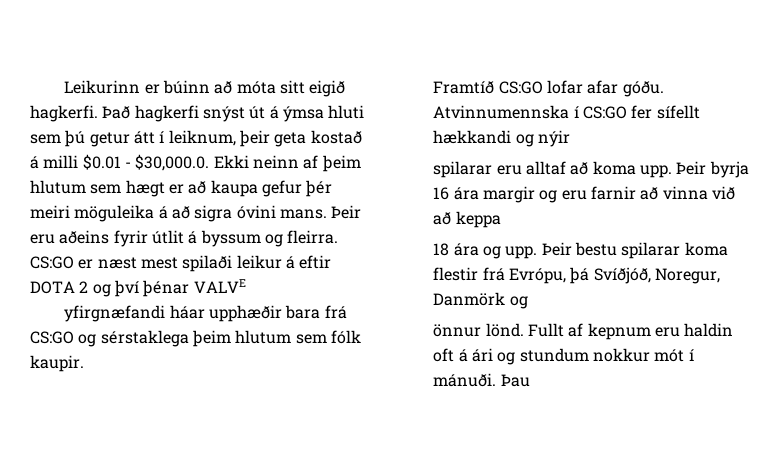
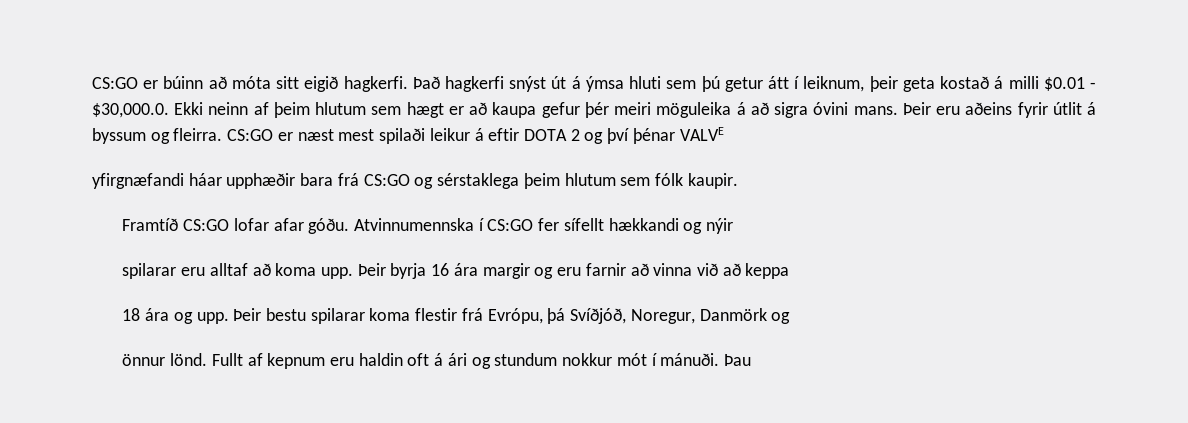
- Leikurinn er búinn að móta sitt eigið hagkerfi.
+ CS:GO er búinn að móta sitt eigið hagkerfi.

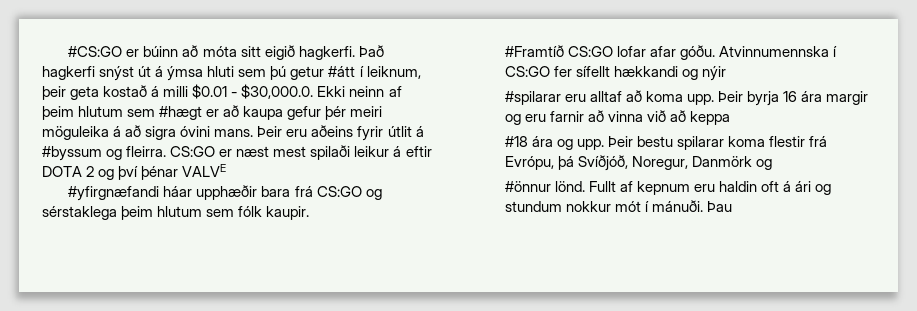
- CS:GO er búinn að móta sitt eigið hagkerfi.
+ #CS:GO er búinn að móta sitt eigið hagkerfi.
- Það hagkerfi snýst út á ýmsa hluti sem þú getur átt í leiknum, þeir geta kostað á milli $0.01 - $30,000.0. Ekki neinn af þeim hlutum sem hægt er að kaupa gefur þér meiri möguleika á að sigra óvini mans.
+ Það hagkerfi snýst út á ýmsa hluti sem þú getur #átt í leiknum, þeir geta kostað á milli $0.01 - $30,000.0. Ekki neinn af þeim hlutum sem #hægt er að kaupa gefur þér meiri möguleika á að sigra óvini mans.
- Þeir eru aðeins fyrir útlit á byssum og fleirra.
+ Þeir eru aðeins fyrir útlit á #byssum og fleirra.
- yfirgnæfandi háar upphæðir bara frá CS:GO og sérstaklega þeim hlutum sem fólk kaupir.
+ #yfirgnæfandi háar upphæðir bara frá CS:GO og sérstaklega þeim hlutum sem fólk kaupir.
- Framtíð CS:GO lofar afar góðu.
+ #Framtíð CS:GO lofar afar góðu.
- spilarar eru alltaf að koma upp.
+ #spilarar eru alltaf að koma upp.
- 18 ára og upp.
+ #18 ára og upp.
- önnur lönd.
+ #önnur lönd.

